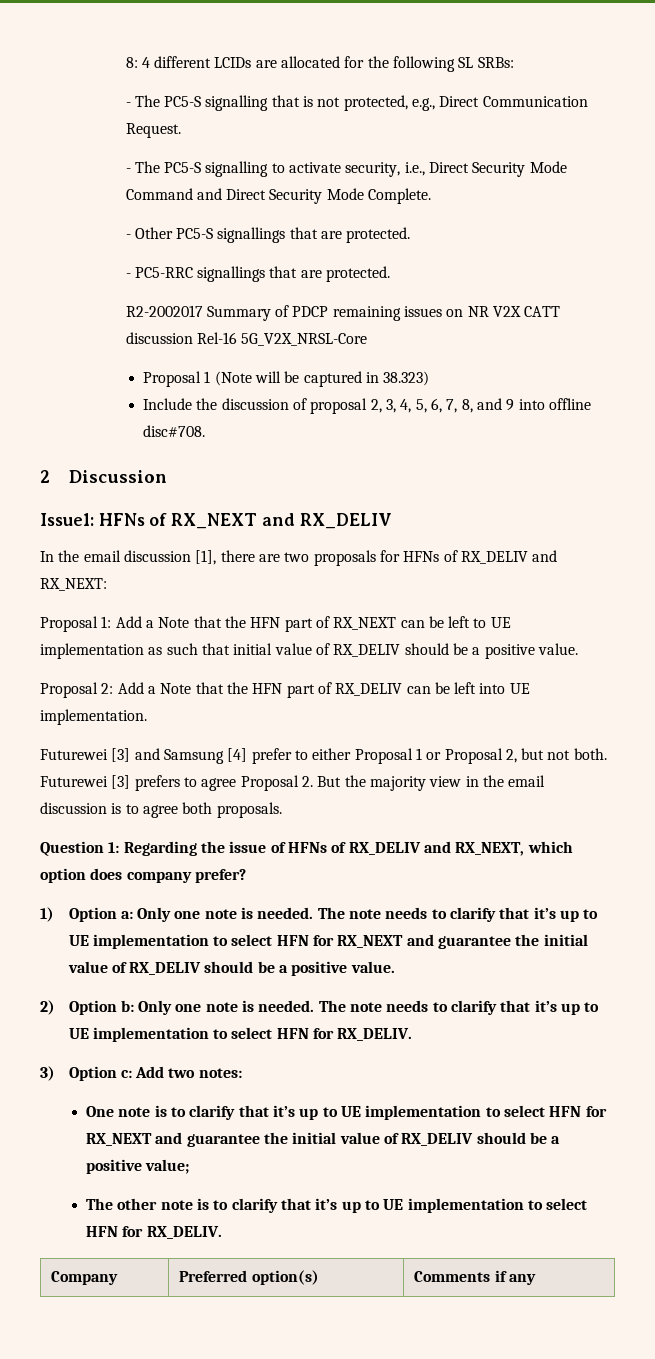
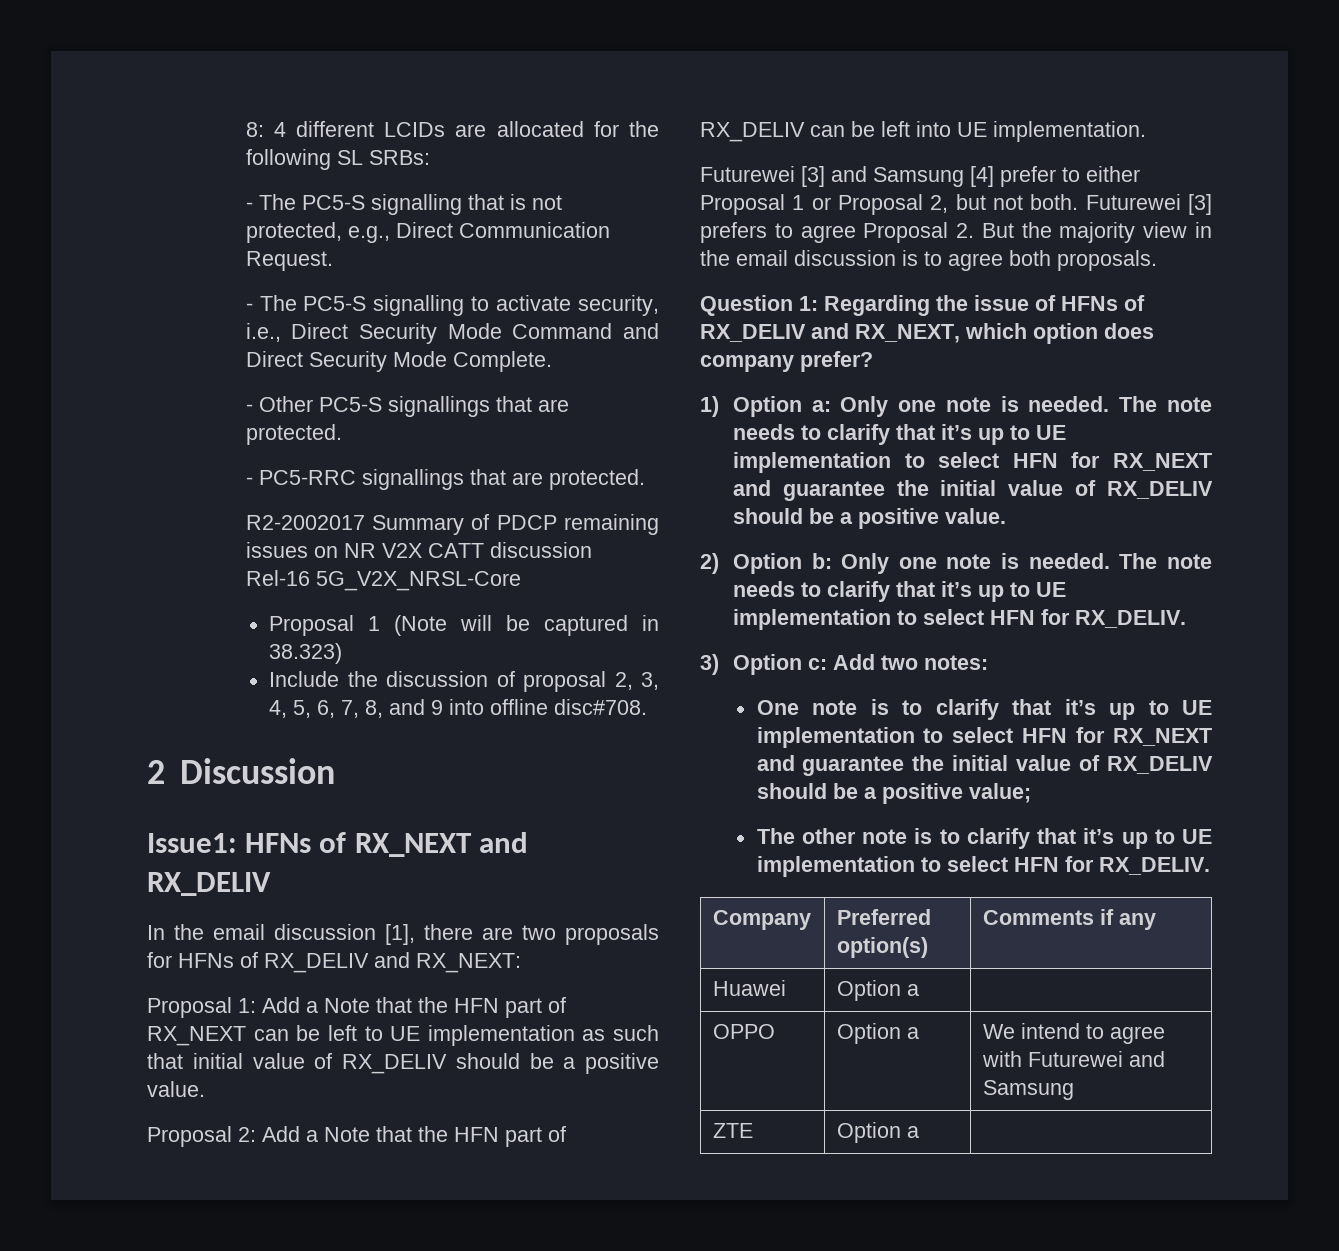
+ Huawei | Option a |
+ OPPO | Option a | We intend to agree with Futurewei and Samsung
+ ZTE | Option a |

